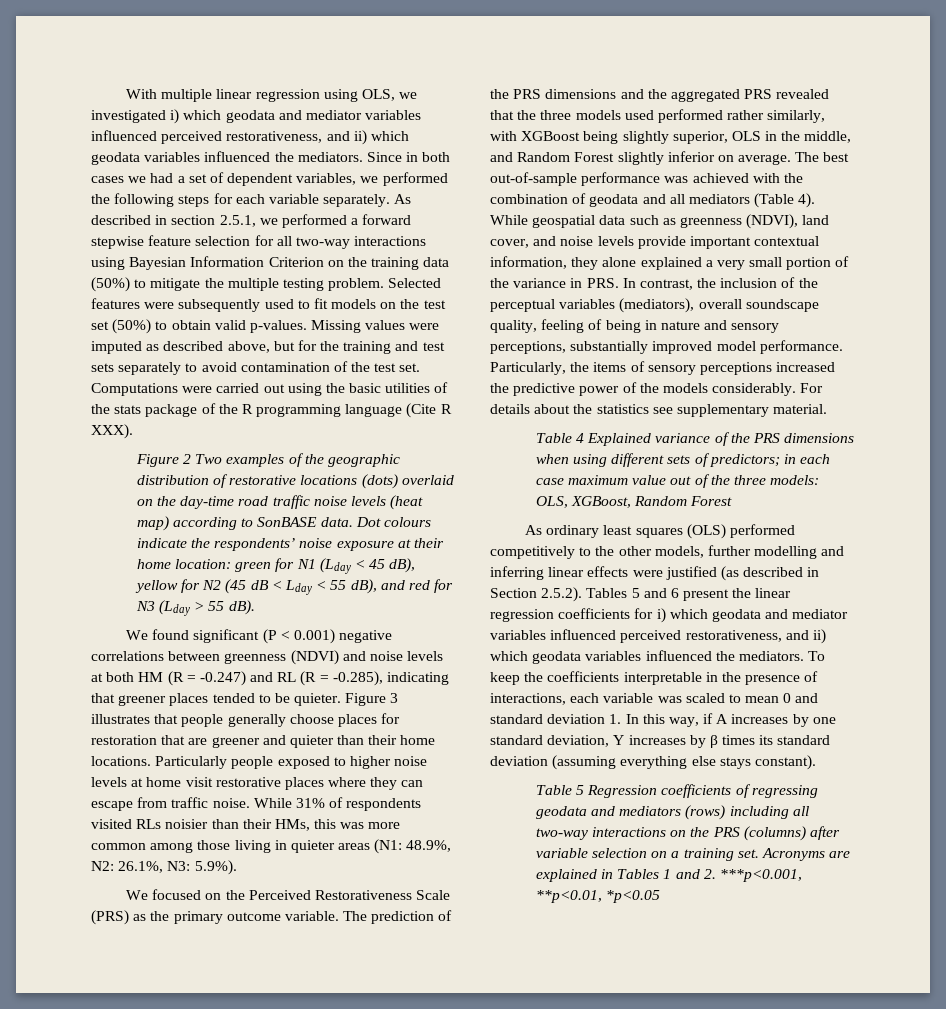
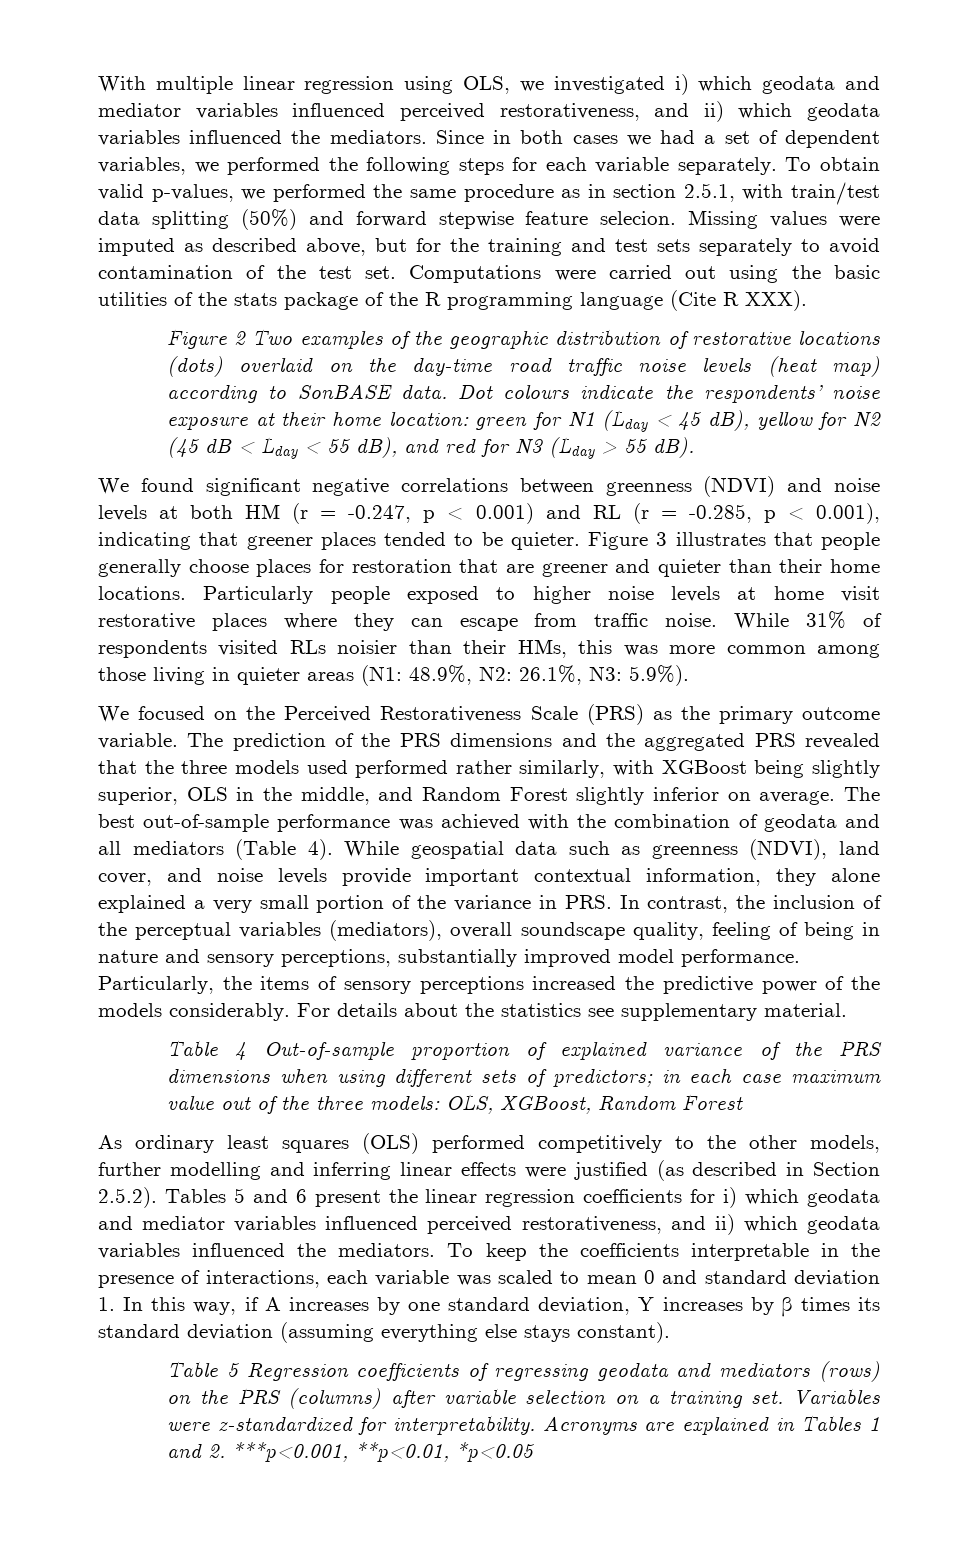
- As described in section 2.5.1, we performed a forward stepwise feature selection for all two-way interactions using Bayesian Information Criterion on the training data (50%) to mitigate the multiple testing problem. Selected features were subsequently used to fit models on the test set (50%) to obtain valid p-values.
+ To obtain valid p-values, we performed the same procedure as in section 2.5.1, with train/test data splitting (50%) and forward stepwise feature selecion.
- We found significant (P < 0.001) negative correlations between greenness (NDVI) and noise levels at both HM (R = -0.247) and RL (R = -0.285), indicating that greener places tended to be quieter.
+ We found significant negative correlations between greenness (NDVI) and noise levels at both HM (r = -0.247, p < 0.001) and RL (r = -0.285, p < 0.001), indicating that greener places tended to be quieter.
- Table 4 Explained variance of the PRS dimensions when using different sets of predictors; in each case maximum value out of the three models: OLS, XGBoost, Random Forest
+ Table 4 Out-of-sample proportion of explained variance of the PRS dimensions when using different sets of predictors; in each case maximum value out of the three models: OLS, XGBoost, Random Forest
- Table 5 Regression coefficients of regressing geodata and mediators (rows) including all two-way interactions on the PRS (columns) after variable selection on a training set.
+ Table 5 Regression coefficients of regressing geodata and mediators (rows) on the PRS (columns) after variable selection on a training set.
+ Variables were z-standardized for interpretability.

